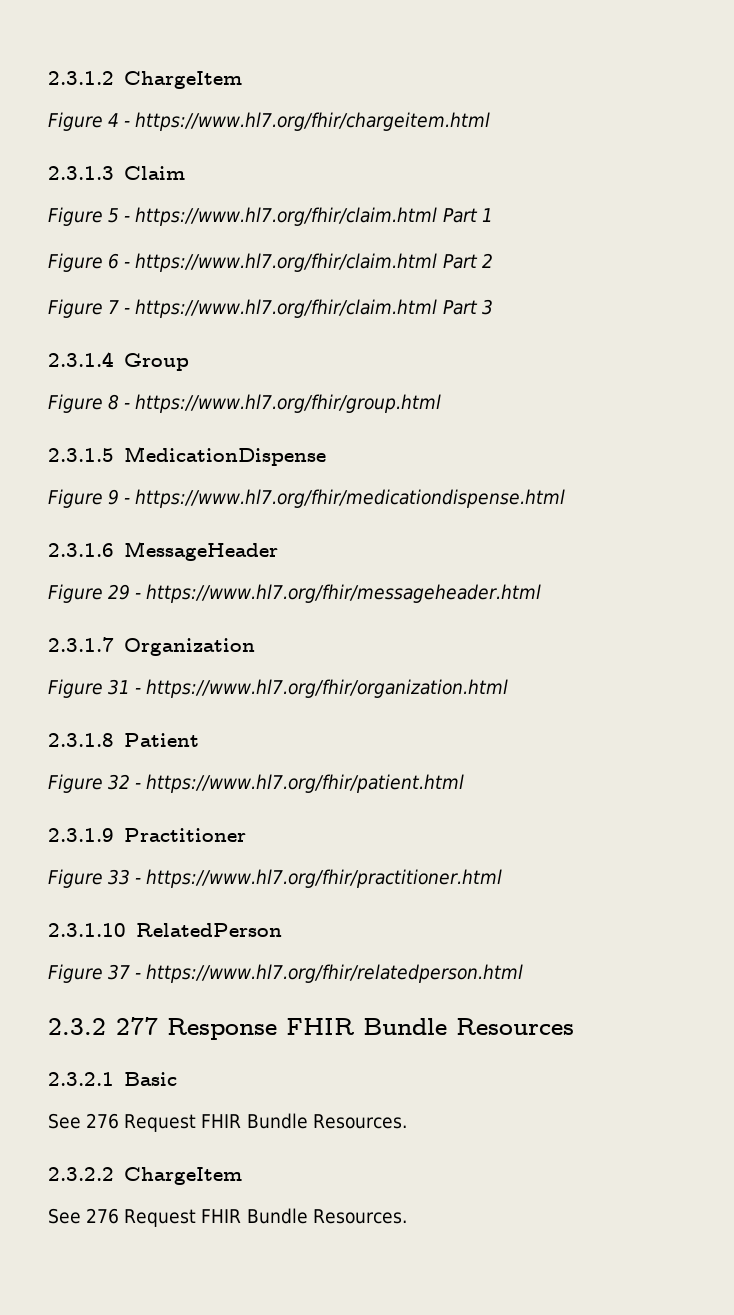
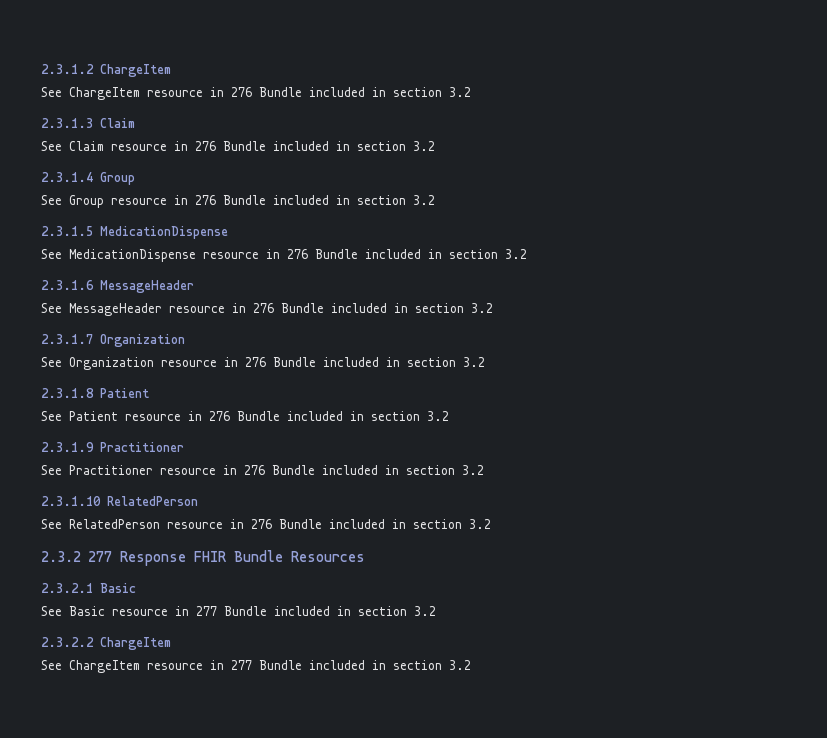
- Figure 4 - https://www.hl7.org/fhir/chargeitem.html
+ See ChargeItem resource in 276 Bundle included in section 3.2
  2.3.1.3 Claim
- Figure 5 - https://www.hl7.org/fhir/claim.html Part 1
- Figure 6 - https://www.hl7.org/fhir/claim.html Part 2
- Figure 7 - https://www.hl7.org/fhir/claim.html Part 3
+ See Claim resource in 276 Bundle included in section 3.2
  2.3.1.4 Group
- Figure 8 - https://www.hl7.org/fhir/group.html
+ See Group resource in 276 Bundle included in section 3.2
  2.3.1.5 MedicationDispense
- Figure 9 - https://www.hl7.org/fhir/medicationdispense.html
+ See MedicationDispense resource in 276 Bundle included in section 3.2
  2.3.1.6 MessageHeader
- Figure 29 - https://www.hl7.org/fhir/messageheader.html
+ See MessageHeader resource in 276 Bundle included in section 3.2
  2.3.1.7 Organization
- Figure 31 - https://www.hl7.org/fhir/organization.html
+ See Organization resource in 276 Bundle included in section 3.2
  2.3.1.8 Patient
- Figure 32 - https://www.hl7.org/fhir/patient.html
+ See Patient resource in 276 Bundle included in section 3.2
  2.3.1.9 Practitioner
- Figure 33 - https://www.hl7.org/fhir/practitioner.html
+ See Practitioner resource in 276 Bundle included in section 3.2
  2.3.1.10 RelatedPerson
- Figure 37 - https://www.hl7.org/fhir/relatedperson.html
+ See RelatedPerson resource in 276 Bundle included in section 3.2
  2.3.2.1 Basic
- See 276 Request FHIR Bundle Resources.
+ See Basic resource in 277 Bundle included in section 3.2
  2.3.2.2 ChargeItem
- See 276 Request FHIR Bundle Resources.
+ See ChargeItem resource in 277 Bundle included in section 3.2

